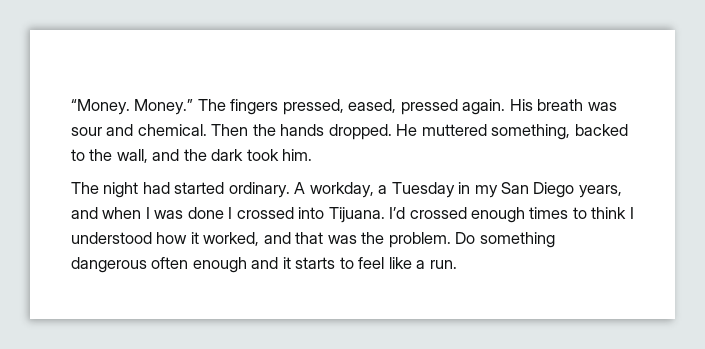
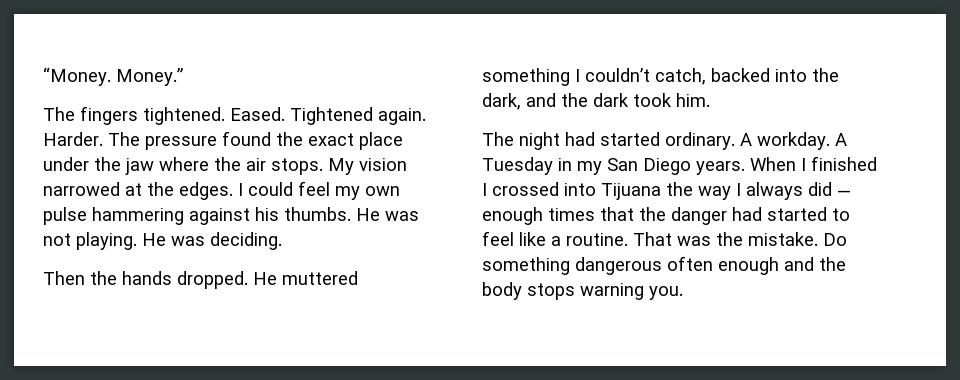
- Money.” The fingers pressed, eased, pressed again. His breath was sour and chemical. Then the hands dropped.
+ Money.”
+ The fingers tightened. Eased. Tightened again. Harder. The pressure found the exact place under the jaw where the air stops. My vision narrowed at the edges. I could feel my own pulse hammering against his thumbs. He was not playing. He was deciding.
+ Then the hands dropped.
- He muttered something, backed to the wall, and the dark took him.
+ He muttered something I couldn’t catch, backed into the dark, and the dark took him.
- A workday, a Tuesday in my San Diego years, and when I was done I crossed into Tijuana. I’d crossed enough times to think I understood how it worked, and that was the problem.
+ A workday. A Tuesday in my San Diego years. When I finished I crossed into Tijuana the way I always did — enough times that the danger had started to feel like a routine. That was the mistake.
- Do something dangerous often enough and it starts to feel like a run.
+ Do something dangerous often enough and the body stops warning you.

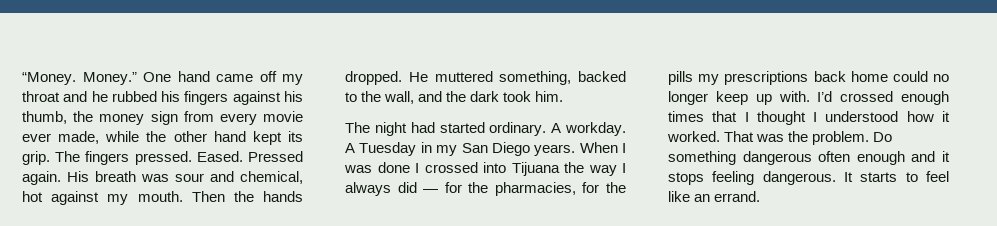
- Money.”
- The fingers tightened. Eased. Tightened again. Harder. The pressure found the exact place under the jaw where the air stops. My vision narrowed at the edges. I could feel my own pulse hammering against his thumbs. He was not playing. He was deciding.
- Then the hands dropped.
+ Money.” One hand came off my throat and he rubbed his fingers against his thumb, the money sign from every movie ever made, while the other hand kept its grip. The fingers pressed. Eased. Pressed again. His breath was sour and chemical, hot against my mouth. Then the hands dropped.
- He muttered something I couldn’t catch, backed into the dark, and the dark took him.
+ He muttered something, backed to the wall, and the dark took him.
- When I finished I crossed into Tijuana the way I always did — enough times that the danger had started to feel like a routine.
+ When I was done I crossed into Tijuana the way I always did — for the pharmacies, for the pills my prescriptions back home could no longer keep up with. I’d crossed enough times that I thought I understood how it worked.
- That was the mistake.
+ That was the problem.
- Do something dangerous often enough and the body stops warning you.
+ Do something dangerous often enough and it stops feeling dangerous. It starts to feel like an errand.

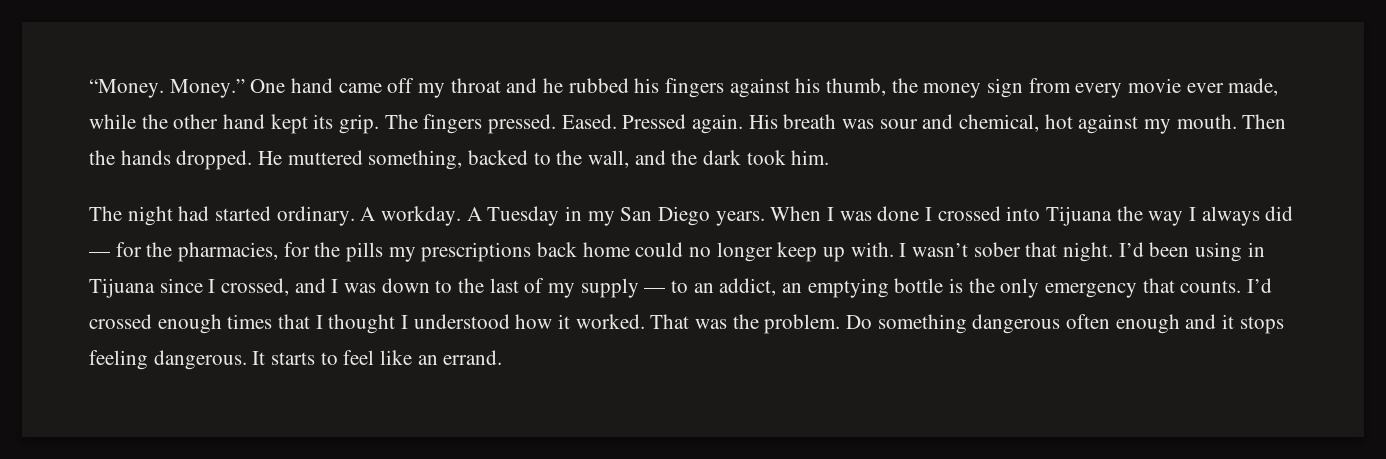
+ I wasn’t sober that night. I’d been using in Tijuana since I crossed, and I was down to the last of my supply — to an addict, an emptying bottle is the only emergency that counts.

